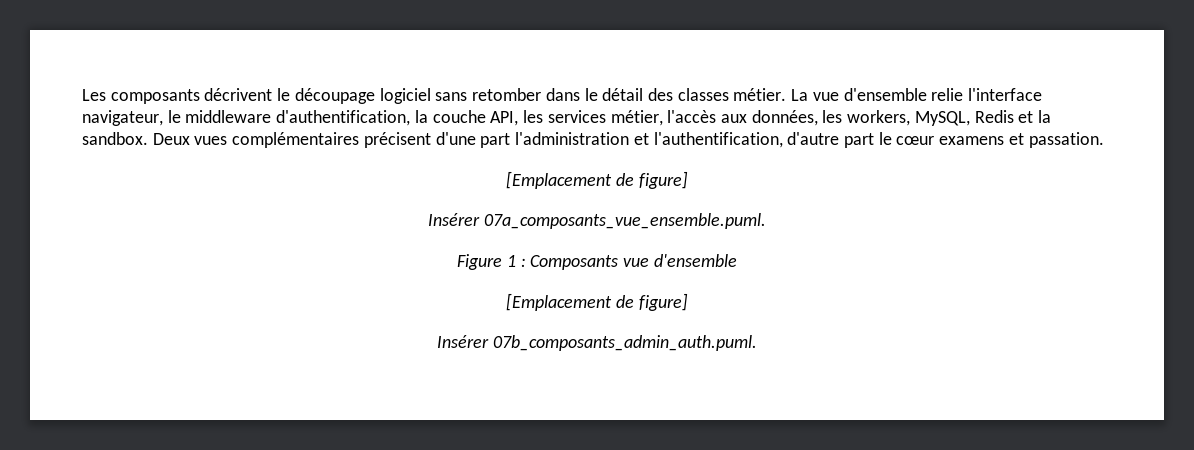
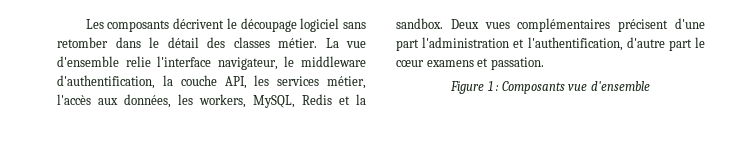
  Deux vues complémentaires précisent d'une part l'administration et l'authentification, d'autre part le cœur examens et passation.
- [Emplacement de figure]
- Insérer 07a_composants_vue_ensemble.puml.
  Figure 1 : Composants vue d'ensemble
- [Emplacement de figure]
- Insérer 07b_composants_admin_auth.puml.

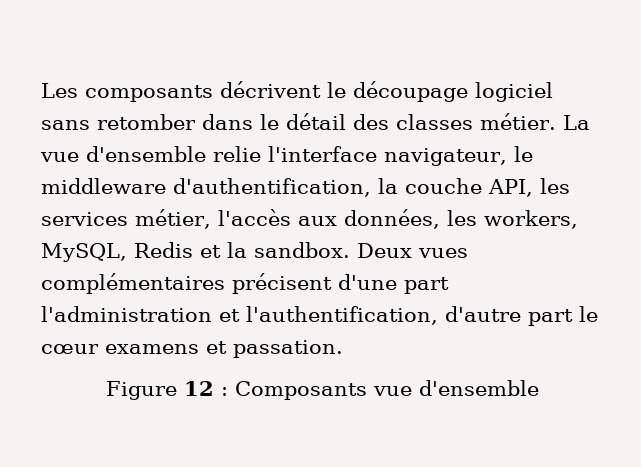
- Figure 1 : Composants vue d'ensemble
+ Figure 12 : Composants vue d'ensemble

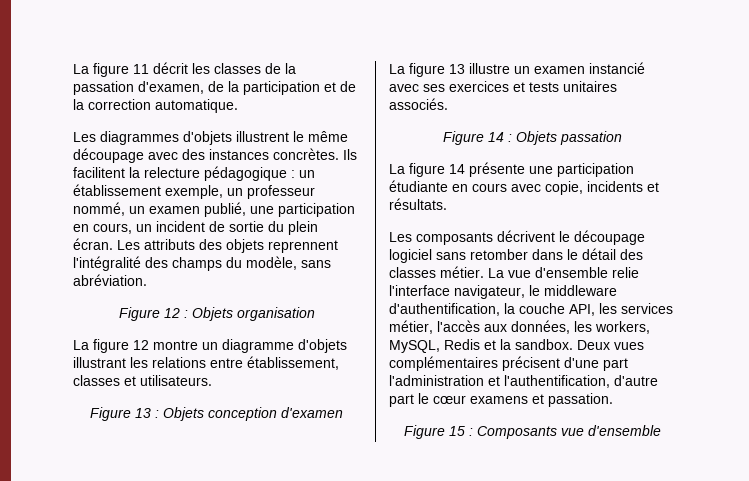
+ La figure 11 décrit les classes de la passation d'examen, de la participation et de la correction automatique.
+ Les diagrammes d'objets illustrent le même découpage avec des instances concrètes. Ils facilitent la relecture pédagogique : un établissement exemple, un professeur nommé, un examen publié, une participation en cours, un incident de sortie du plein écran. Les attributs des objets reprennent l'intégralité des champs du modèle, sans abréviation.
+ Figure 12 : Objets organisation
+ La figure 12 montre un diagramme d'objets illustrant les relations entre établissement, classes et utilisateurs.
+ Figure 13 : Objets conception d'examen
+ La figure 13 illustre un examen instancié avec ses exercices et tests unitaires associés.
+ Figure 14 : Objets passation
+ La figure 14 présente une participation étudiante en cours avec copie, incidents et résultats.
- Figure 12 : Composants vue d'ensemble
+ Figure 15 : Composants vue d'ensemble

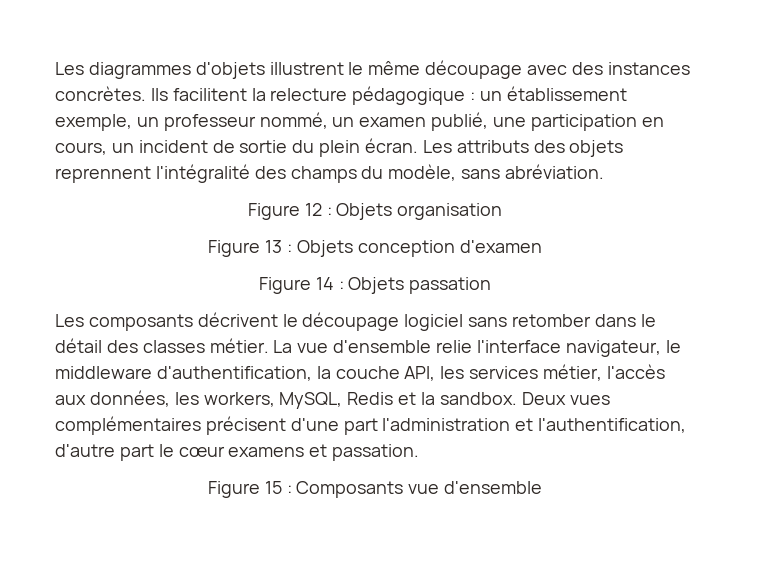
- La figure 11 décrit les classes de la passation d'examen, de la participation et de la correction automatique.
- La figure 12 montre un diagramme d'objets illustrant les relations entre établissement, classes et utilisateurs.
- La figure 13 illustre un examen instancié avec ses exercices et tests unitaires associés.
- La figure 14 présente une participation étudiante en cours avec copie, incidents et résultats.

